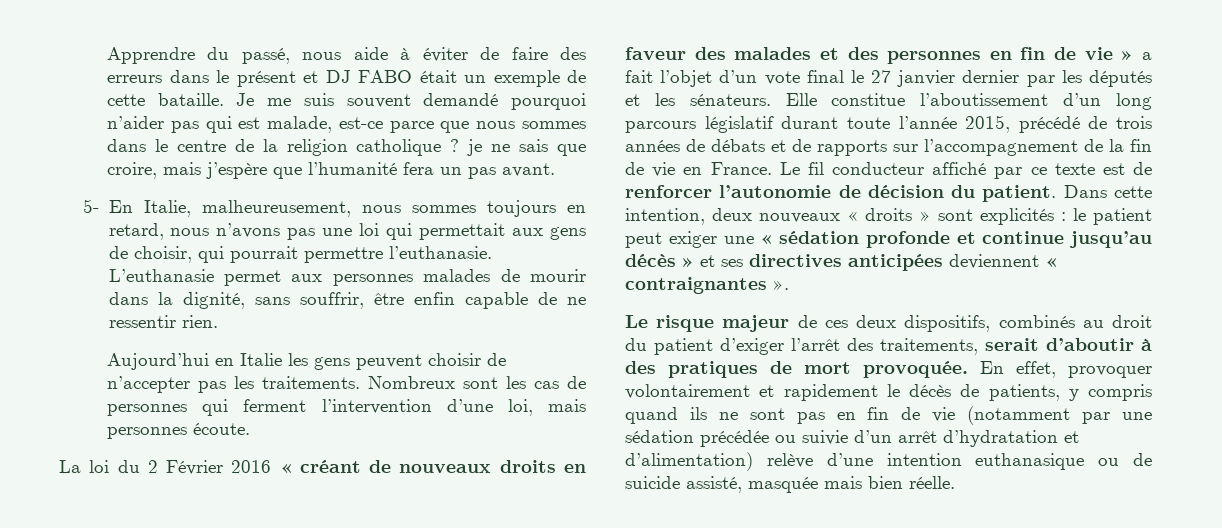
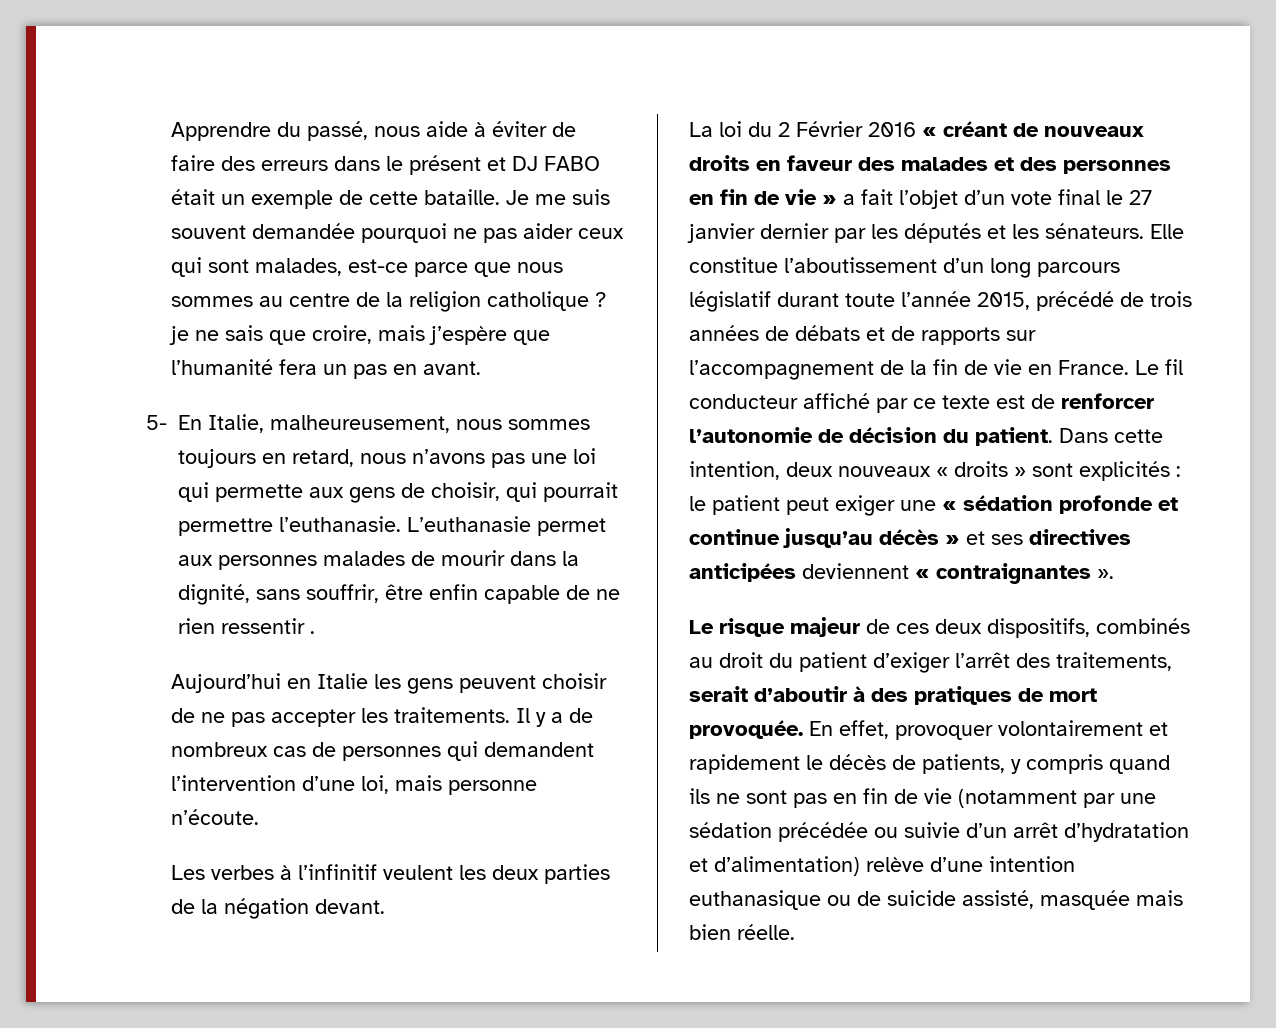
- Je me suis souvent demandé pourquoi n’aider pas qui est malade, est-ce parce que nous sommes dans le centre de la religion catholique ? je ne sais que croire, mais j’espère que l’humanité fera un pas avant.
+ Je me suis souvent demandée pourquoi ne pas aider ceux qui sont malades, est-ce parce que nous sommes au centre de la religion catholique ? je ne sais que croire, mais j’espère que l’humanité fera un pas en avant.
- 5- En Italie, malheureusement, nous sommes toujours en retard, nous n’avons pas une loi qui permettait aux gens de choisir, qui pourrait permettre l’euthanasie.
+ 5- En Italie, malheureusement, nous sommes toujours en retard, nous n’avons pas une loi qui permette aux gens de choisir, qui pourrait permettre l’euthanasie.
- L’euthanasie permet aux personnes malades de mourir dans la dignité, sans souffrir, être enfin capable de ne ressentir rien.
+ L’euthanasie permet aux personnes malades de mourir dans la dignité, sans souffrir, être enfin capable de ne rien ressentir .
- Aujourd’hui en Italie les gens peuvent choisir de n’accepter pas les traitements. Nombreux sont les cas de personnes qui ferment l’intervention d’une loi, mais personnes écoute.
+ Aujourd’hui en Italie les gens peuvent choisir de ne pas accepter les traitements. Il y a de nombreux cas de personnes qui demandent l’intervention d’une loi, mais personne n’écoute.
+ Les verbes à l’infinitif veulent les deux parties de la négation devant.

